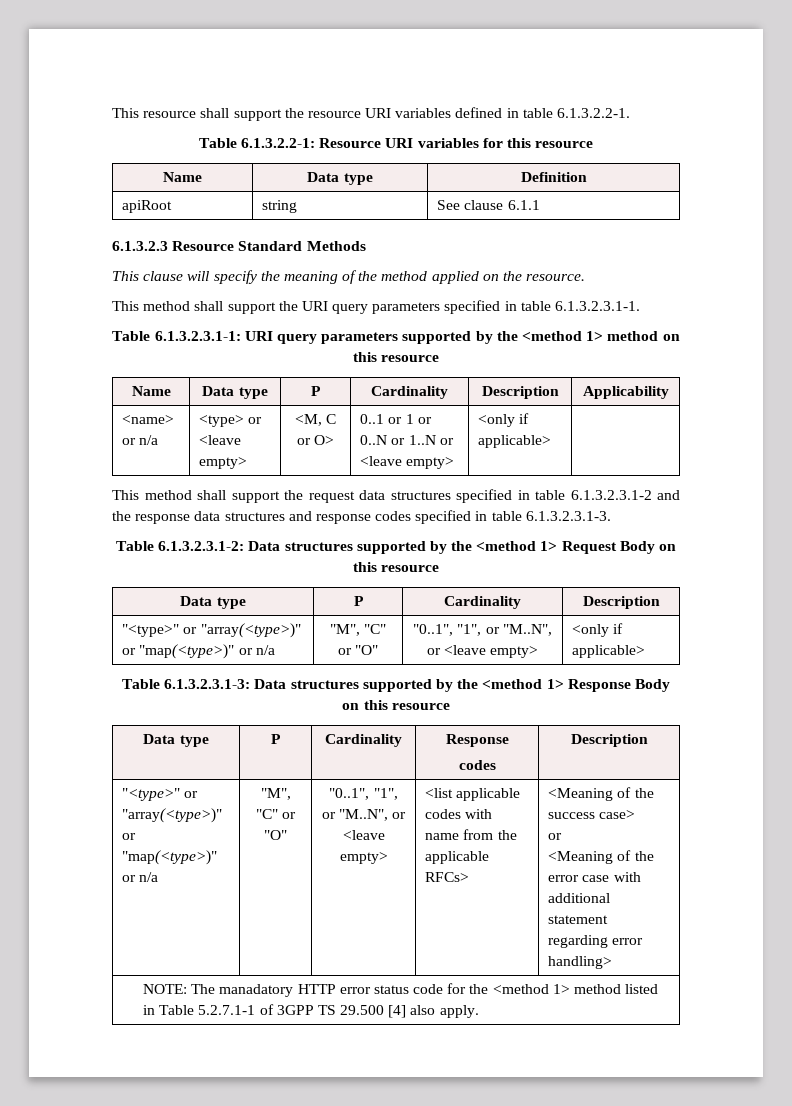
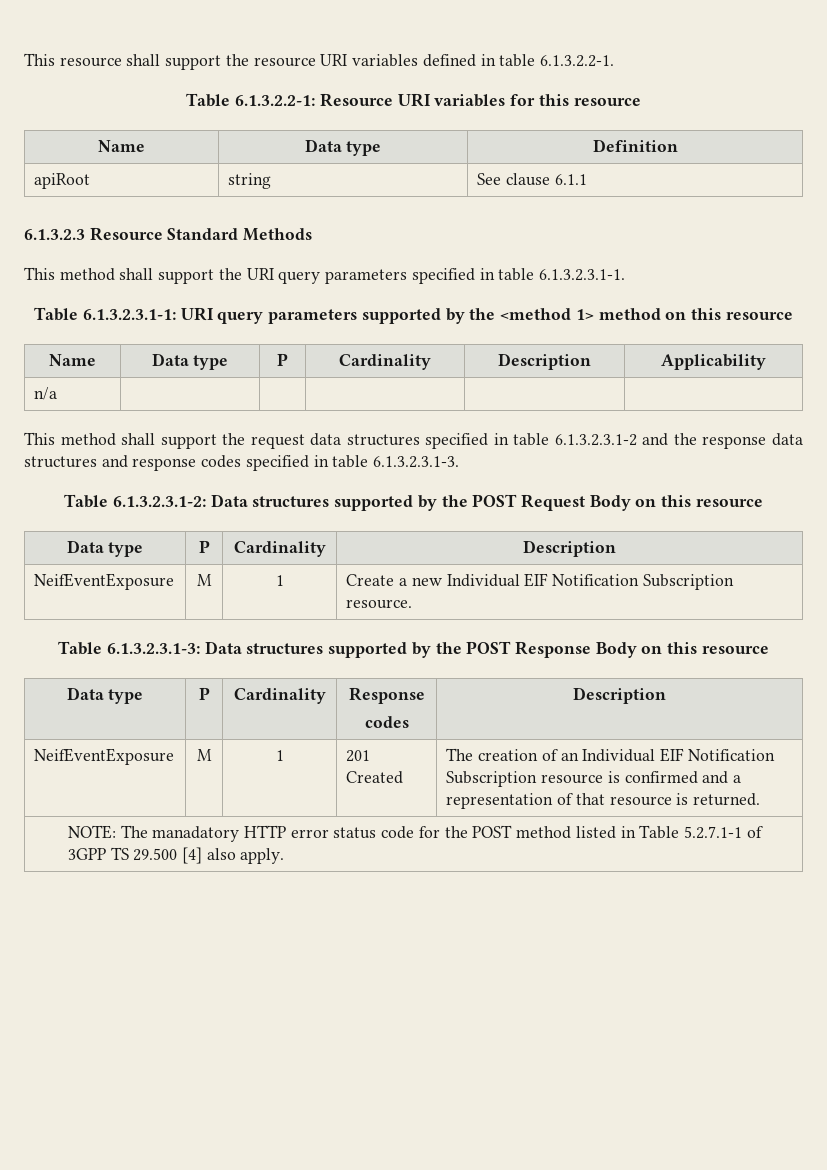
- This clause will specify the meaning of the method applied on the resource.
- <name> or n/a | <type> or <leave empty> | <M, C or O> | 0..1 or 1 or 0..N or 1..N or <leave empty> | <only if applicable> |
+ n/a | | | | |
- Table 6.1.3.2.3.1-2: Data structures supported by the <method 1> Request Body on this resource
+ Table 6.1.3.2.3.1-2: Data structures supported by the POST Request Body on this resource
- "<type>" or "array(<type>)" or "map(<type>)" or n/a | "M", "C" or "O" | "0..1", "1", or "M..N", or <leave empty> | <only if applicable>
+ NeifEventExposure | M | 1 | Create a new Individual EIF Notification Subscription resource.
- Table 6.1.3.2.3.1-3: Data structures supported by the <method 1> Response Body on this resource
+ Table 6.1.3.2.3.1-3: Data structures supported by the POST Response Body on this resource
- "<type>" or "array(<type>)" or "map(<type>)" or n/a | "M", "C" or "O" | "0..1", "1", or "M..N", or <leave empty> | <list applicable codes with name from the applicable RFCs> | <Meaning of the success case>
- or
- <Meaning of the error case with additional statement regarding error handling>
+ NeifEventExposure | M | 1 | 201 Created | The creation of an Individual EIF Notification Subscription resource is confirmed and a representation of that resource is returned.
- NOTE: The manadatory HTTP error status code for the <method 1> method listed in Table 5.2.7.1-1 of 3GPP TS 29.500 [4] also apply.
+ NOTE: The manadatory HTTP error status code for the POST method listed in Table 5.2.7.1-1 of 3GPP TS 29.500 [4] also apply.

